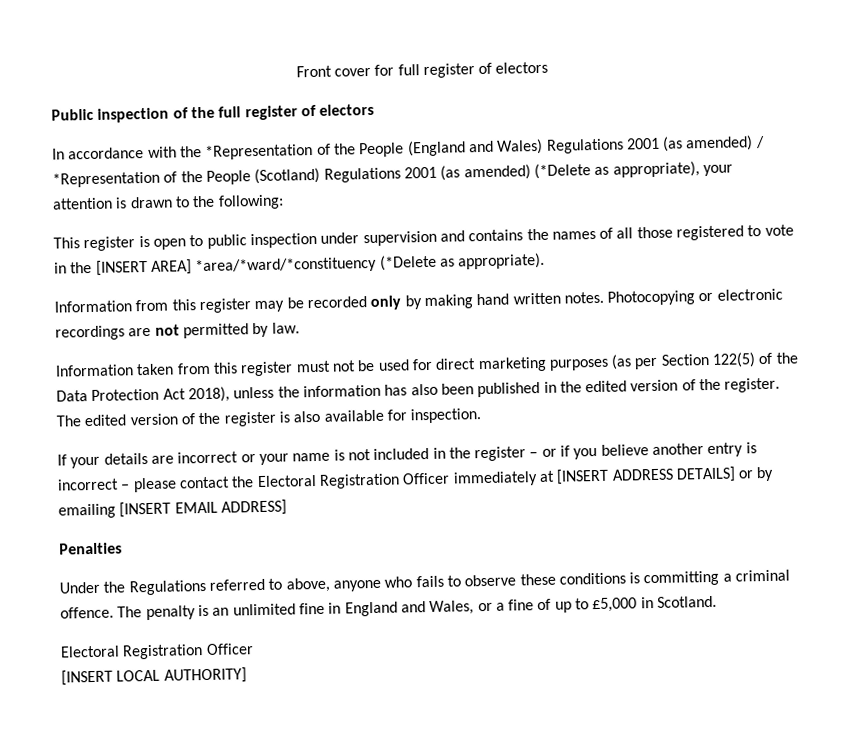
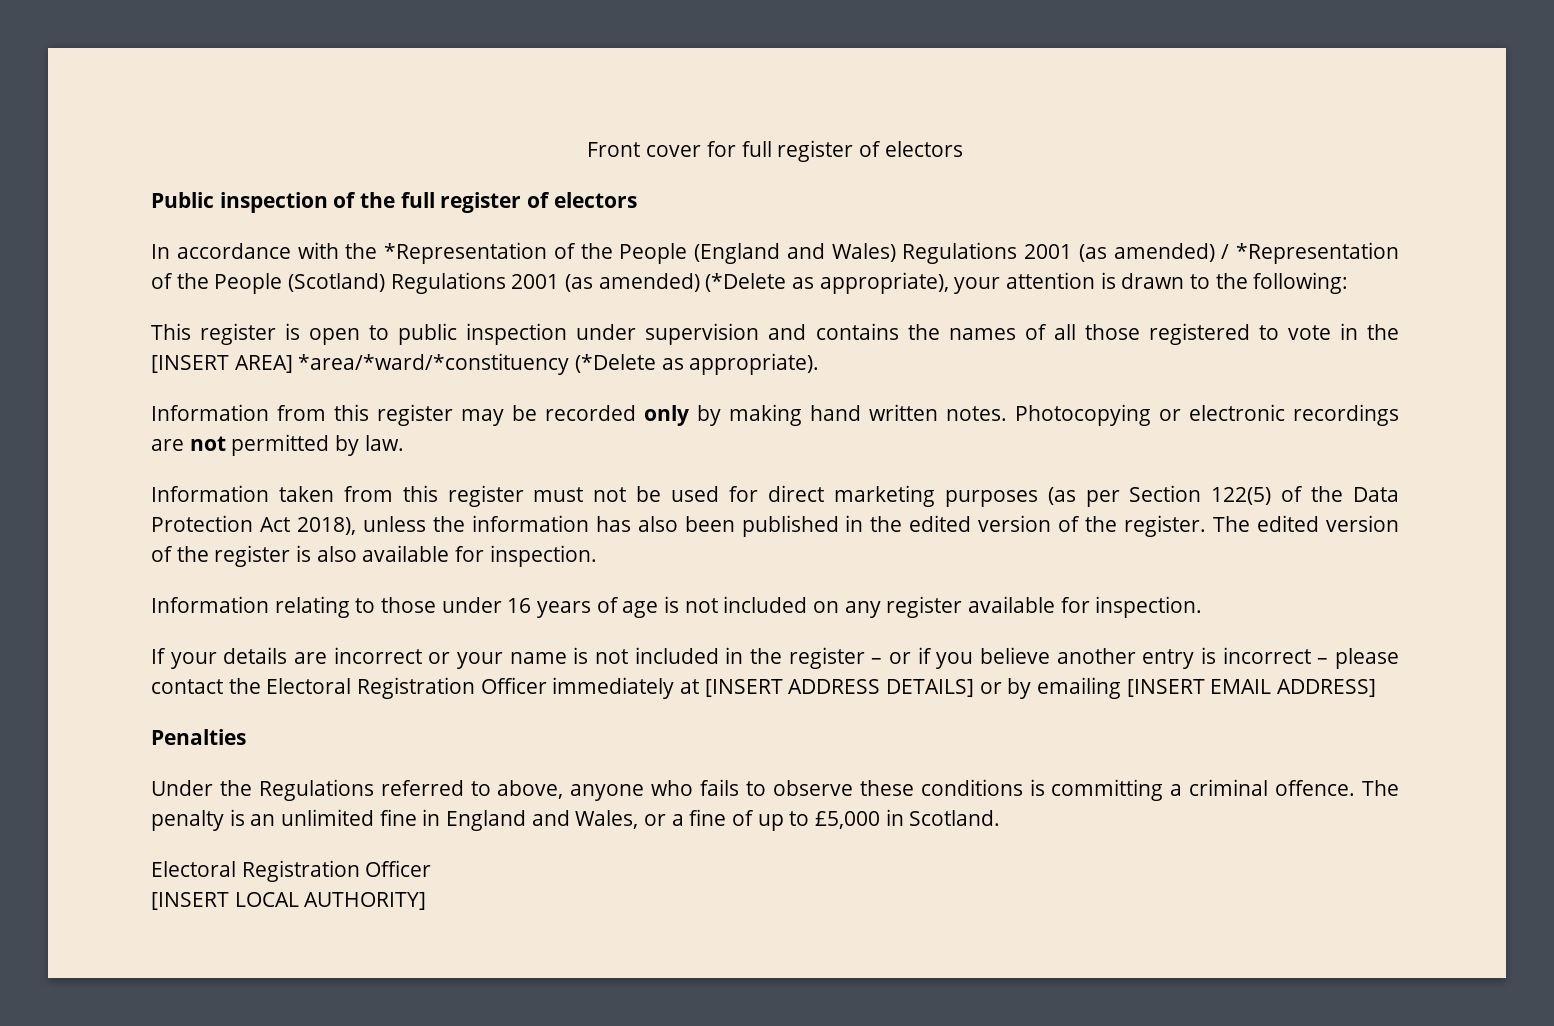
+ Information relating to those under 16 years of age is not included on any register available for inspection.

